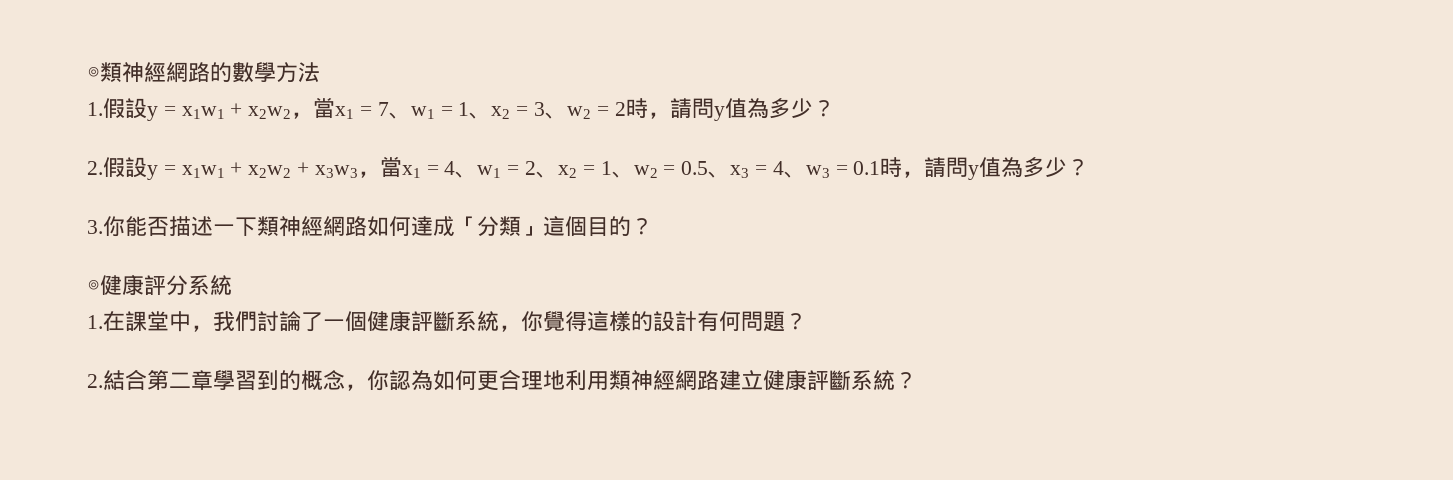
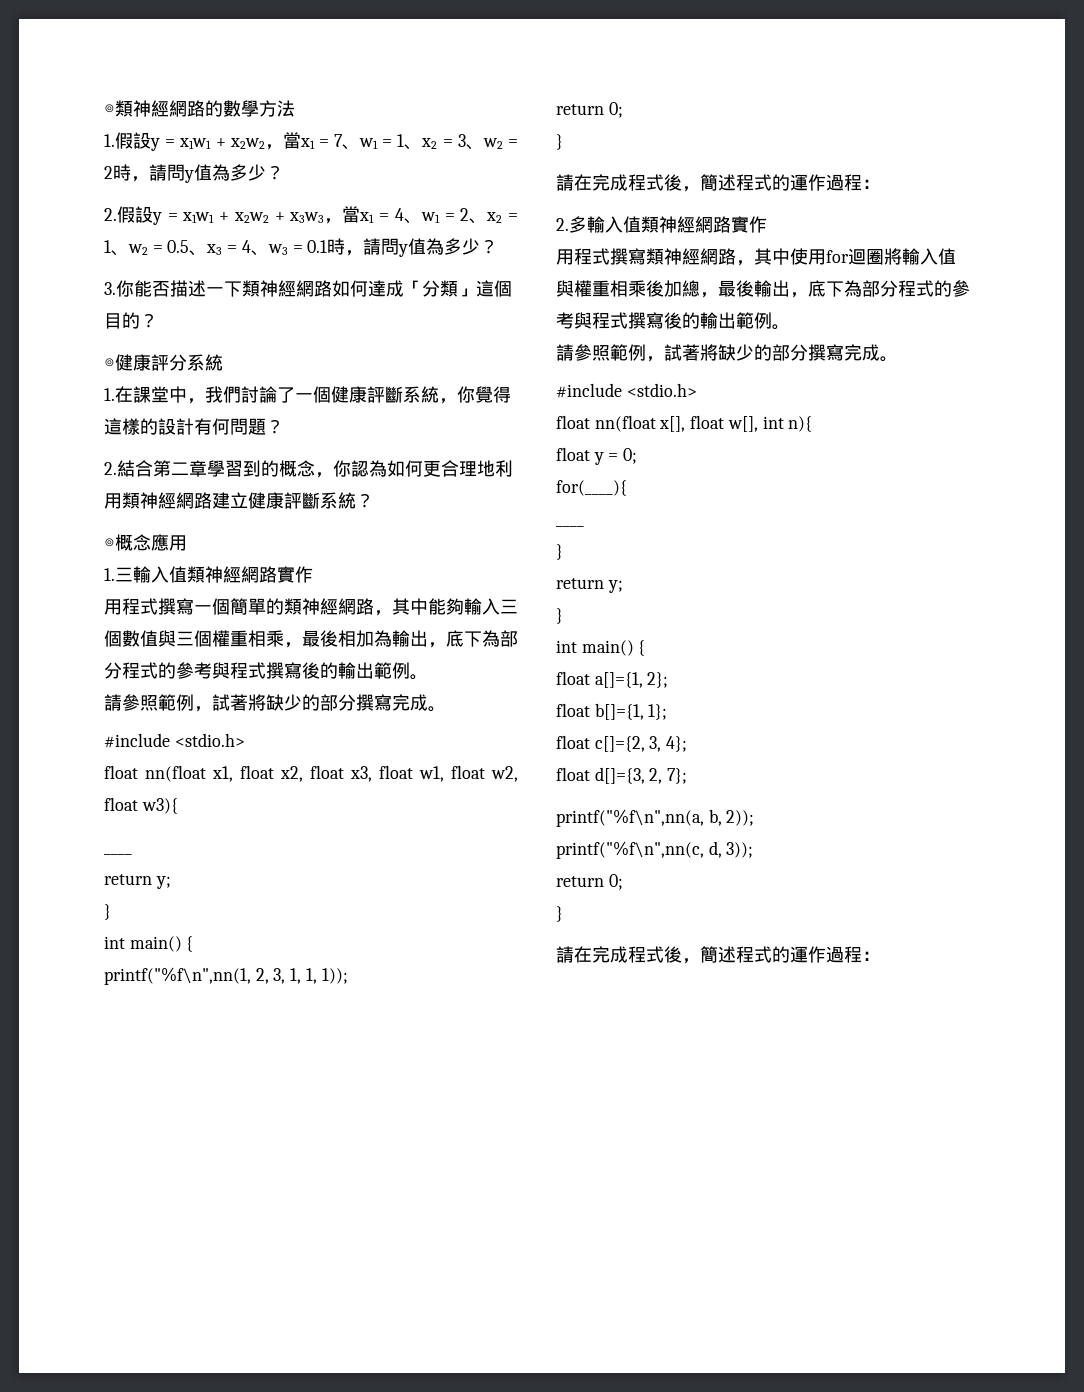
+ ◎概念應用
+ 1.三輸入值類神經網路實作
+ 用程式撰寫一個簡單的類神經網路，其中能夠輸入三個數值與三個權重相乘，最後相加為輸出，底下為部分程式的參考與程式撰寫後的輸出範例。
+ 請參照範例，試著將缺少的部分撰寫完成。
+ #include <stdio.h>
+ float nn(float x1, float x2, float x3, float w1, float w2, float w3){
+ ____
+ return y;
+ }
+ int main() {
+ printf("%f\n",nn(1, 2, 3, 1, 1, 1));
+ return 0;
+ }
+ 請在完成程式後，簡述程式的運作過程：
+ 2.多輸入值類神經網路實作
+ 用程式撰寫類神經網路，其中使用for迴圈將輸入值與權重相乘後加總，最後輸出，底下為部分程式的參考與程式撰寫後的輸出範例。
+ 請參照範例，試著將缺少的部分撰寫完成。
+ #include <stdio.h>
+ float nn(float x[], float w[], int n){
+ float y = 0;
+ for(____){
+ ____
+ }
+ return y;
+ }
+ int main() {
+ float a[]={1, 2};
+ float b[]={1, 1};
+ float c[]={2, 3, 4};
+ float d[]={3, 2, 7};
+ printf("%f\n",nn(a, b, 2));
+ printf("%f\n",nn(c, d, 3));
+ return 0;
+ }
+ 請在完成程式後，簡述程式的運作過程：

